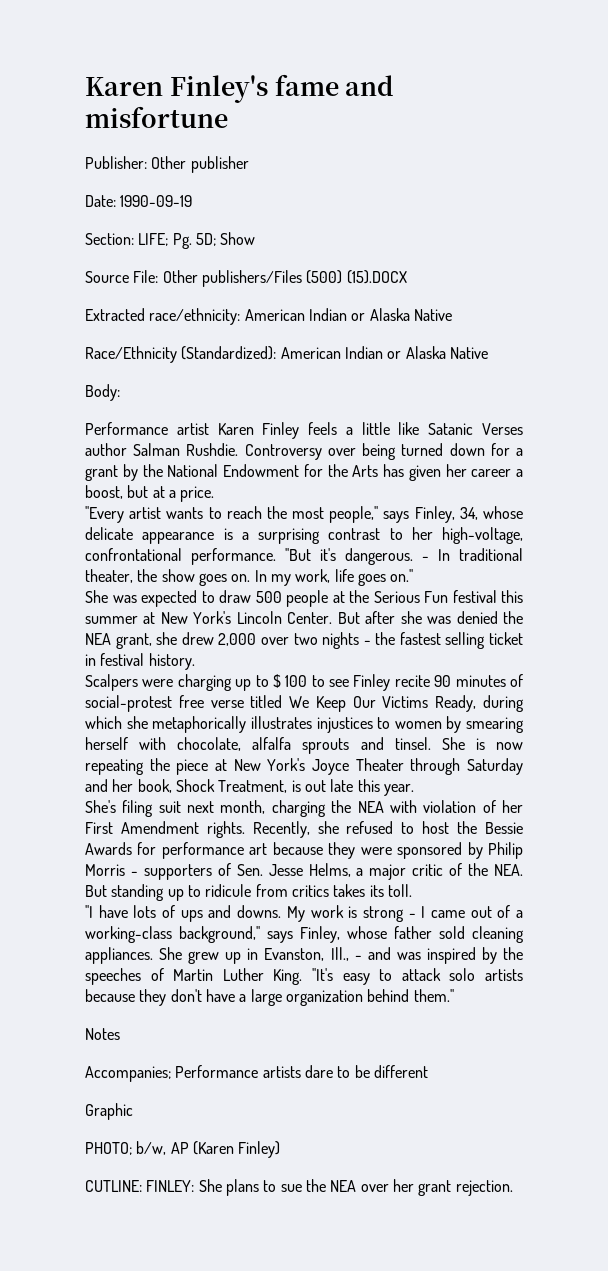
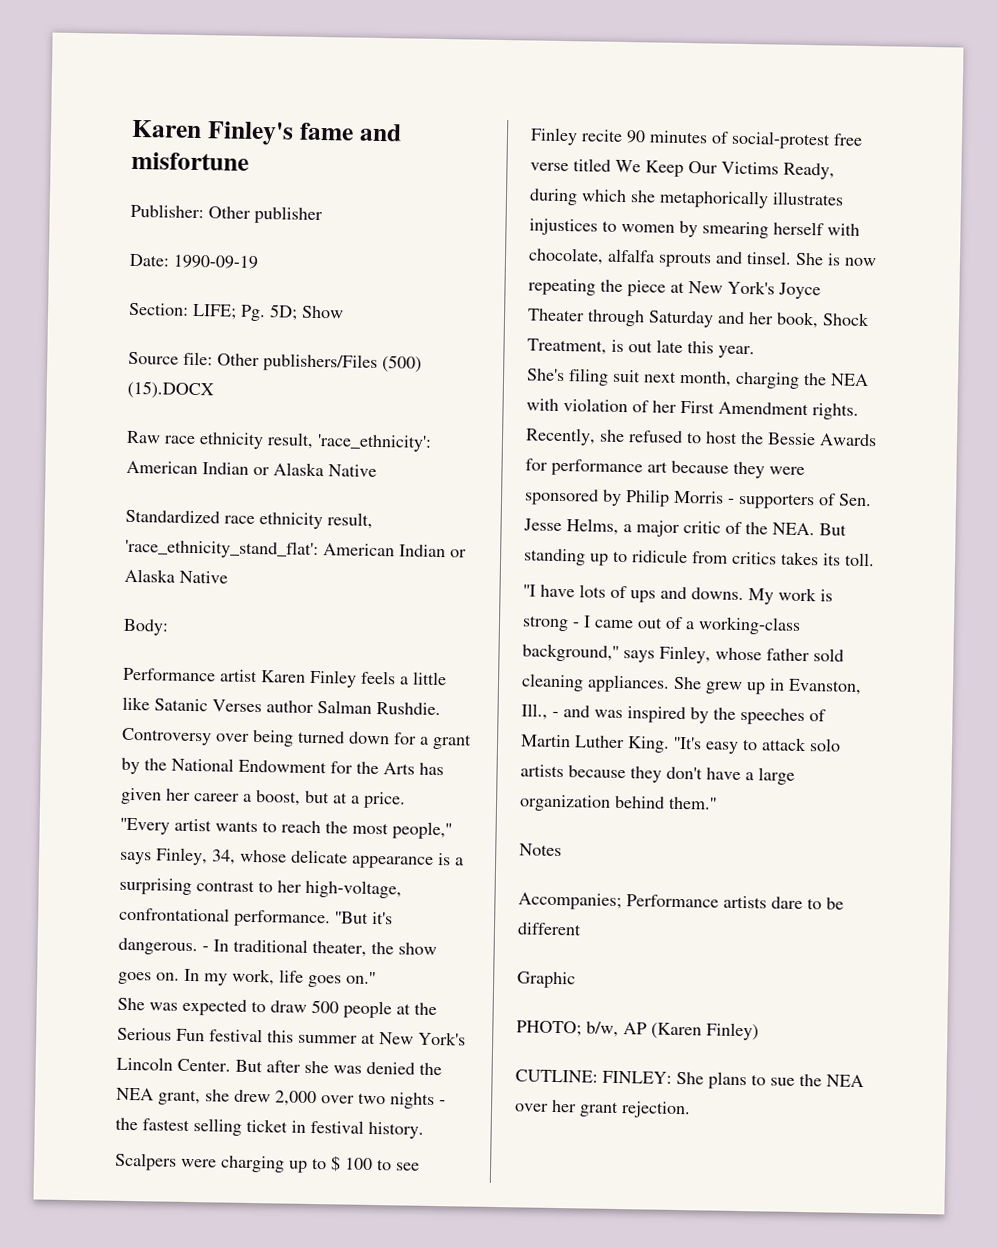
- Source File: Other publishers/Files (500) (15).DOCX
+ Source file: Other publishers/Files (500) (15).DOCX
- Extracted race/ethnicity: American Indian or Alaska Native
- Race/Ethnicity (Standardized): American Indian or Alaska Native
+ Raw race ethnicity result, 'race_ethnicity': American Indian or Alaska Native
+ Standardized race ethnicity result, 'race_ethnicity_stand_flat': American Indian or Alaska Native

